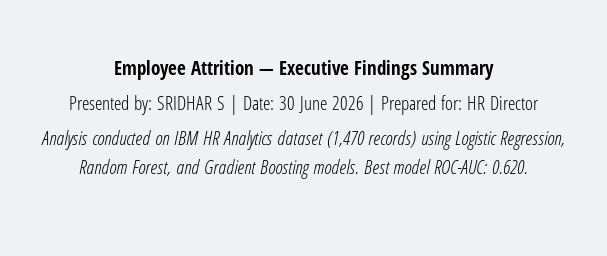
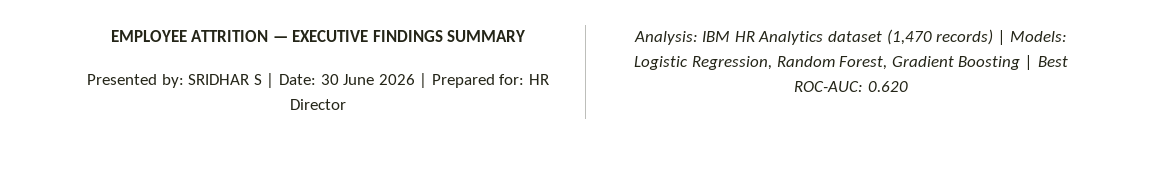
- Employee Attrition — Executive Findings Summary
+ EMPLOYEE ATTRITION — EXECUTIVE FINDINGS SUMMARY
- Analysis conducted on IBM HR Analytics dataset (1,470 records) using Logistic Regression, Random Forest, and Gradient Boosting models. Best model ROC-AUC: 0.620.
+ Analysis: IBM HR Analytics dataset (1,470 records) | Models: Logistic Regression, Random Forest, Gradient Boosting | Best ROC-AUC: 0.620

